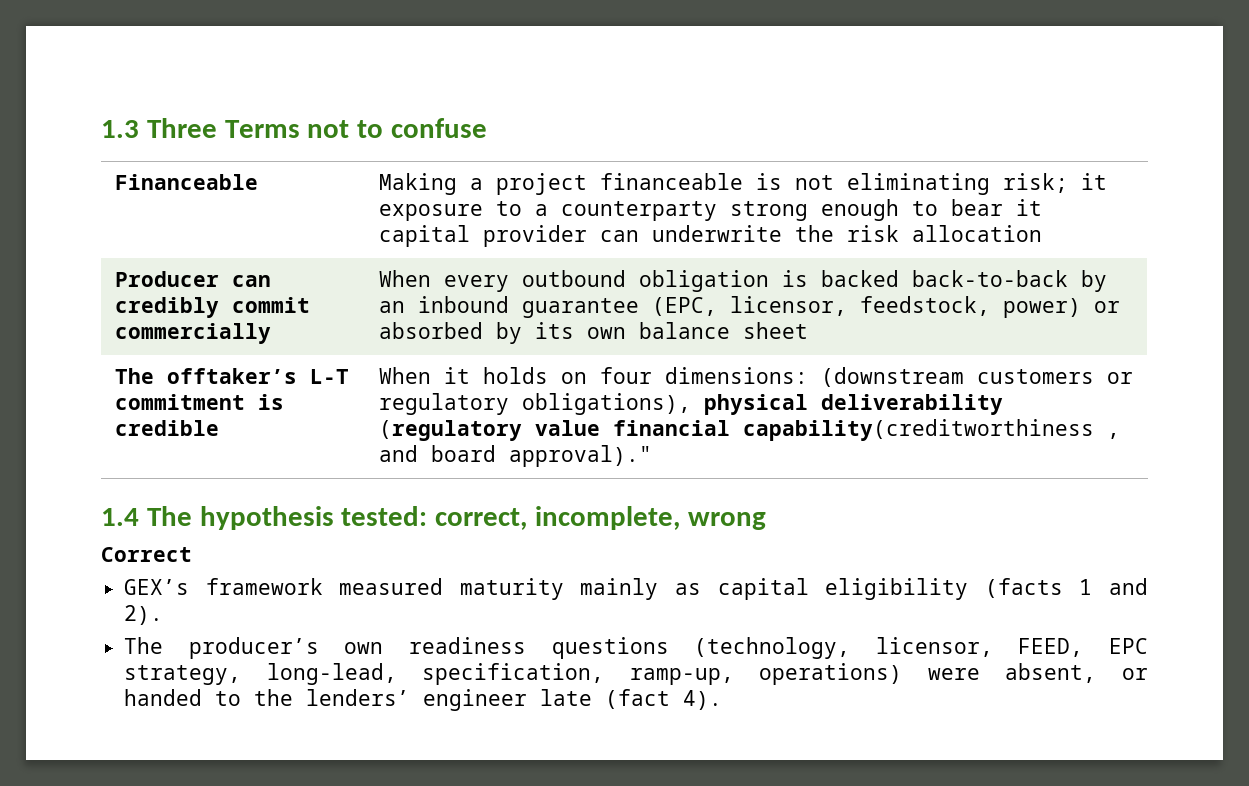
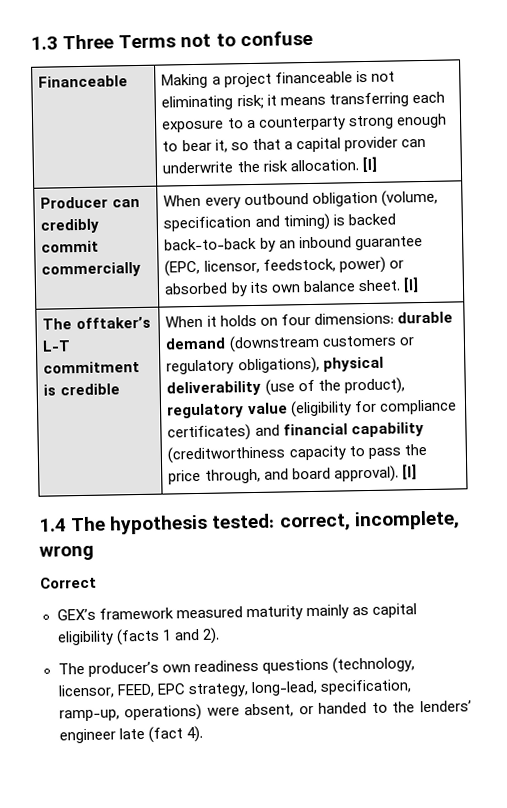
- Financeable | Making a project financeable is not eliminating risk; it exposure to a counterparty strong enough to bear it capital provider can underwrite the risk allocation
+ Financeable | Making a project financeable is not eliminating risk; it means transferring each exposure to a counterparty strong enough to bear it, so that a capital provider can underwrite the risk allocation. [I]
- Producer can credibly commit commercially | When every outbound obligation is backed back-to-back by an inbound guarantee (EPC, licensor, feedstock, power) or absorbed by its own balance sheet
+ Producer can credibly commit commercially | When every outbound obligation (volume, specification and timing) is backed back-to-back by an inbound guarantee (EPC, licensor, feedstock, power) or absorbed by its own balance sheet. [I]
- When it holds on four dimensions: (downstream customers or regulatory obligations), physical deliverability (regulatory value financial capability(creditworthiness , and board approval)."
+ When it holds on four dimensions: durable demand (downstream customers or regulatory obligations), physical deliverability (use of the product), regulatory value (eligibility for compliance certificates) and financial capability (creditworthiness capacity to pass the price through, and board approval). [I]

